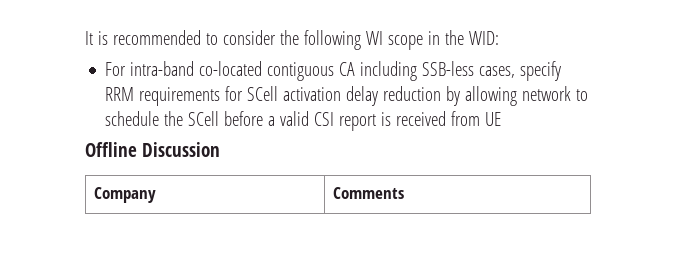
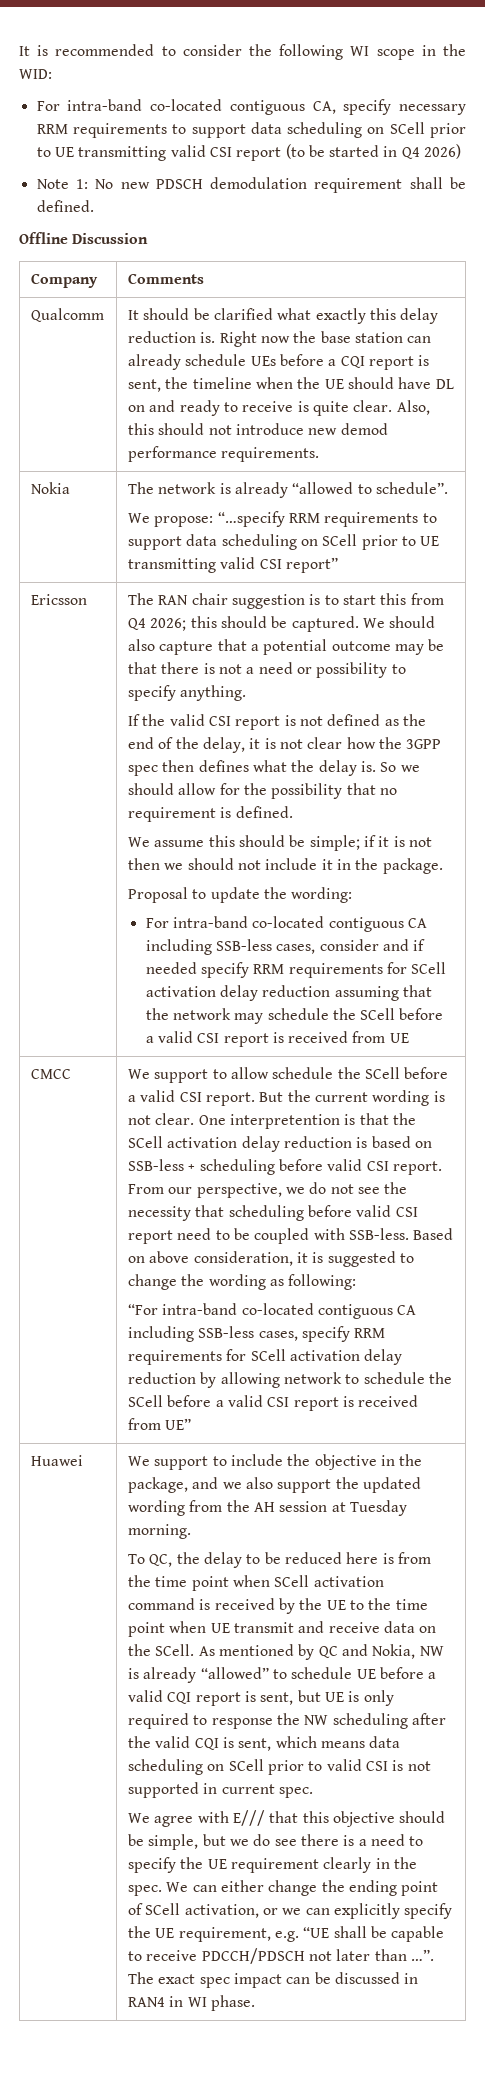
- For intra-band co-located contiguous CA including SSB-less cases, specify RRM requirements for SCell activation delay reduction by allowing network to schedule the SCell before a valid CSI report is received from UE
+ For intra-band co-located contiguous CA, specify necessary RRM requirements to support data scheduling on SCell prior to UE transmitting valid CSI report (to be started in Q4 2026)
+ Note 1: No new PDSCH demodulation requirement shall be defined.
  Offline Discussion
  Company | Comments
+ Qualcomm | It should be clarified what exactly this delay reduction is. Right now the base station can already schedule UEs before a CQI report is sent, the timeline when the UE should have DL on and ready to receive is quite clear. Also, this should not introduce new demod performance requirements.
+ Nokia | The network is already “allowed to schedule”.
+ We propose: “…specify RRM requirements to support data scheduling on SCell prior to UE transmitting valid CSI report”
+ Ericsson | The RAN chair suggestion is to start this from Q4 2026; this should be captured. We should also capture that a potential outcome may be that there is not a need or possibility to specify anything.
+ If the valid CSI report is not defined as the end of the delay, it is not clear how the 3GPP spec then defines what the delay is. So we should allow for the possibility that no requirement is defined.
+ We assume this should be simple; if it is not then we should not include it in the package.
+ Proposal to update the wording:
+ For intra-band co-located contiguous CA including SSB-less cases, consider and if needed specify RRM requirements for SCell activation delay reduction assuming that the network may schedule the SCell before a valid CSI report is received from UE
+ CMCC | We support to allow schedule the SCell before a valid CSI report. But the current wording is not clear. One interpretention is that the SCell activation delay reduction is based on SSB-less + scheduling before valid CSI report. From our perspective, we do not see the necessity that scheduling before valid CSI report need to be coupled with SSB-less. Based on above consideration, it is suggested to change the wording as following:
+ “For intra-band co-located contiguous CA including SSB-less cases, specify RRM requirements for SCell activation delay reduction by allowing network to schedule the SCell before a valid CSI report is received from UE”
+ Huawei | We support to include the objective in the package, and we also support the updated wording from the AH session at Tuesday morning.
+ To QC, the delay to be reduced here is from the time point when SCell activation command is received by the UE to the time point when UE transmit and receive data on the SCell. As mentioned by QC and Nokia, NW is already “allowed” to schedule UE before a valid CQI report is sent, but UE is only required to response the NW scheduling after the valid CQI is sent, which means data scheduling on SCell prior to valid CSI is not supported in current spec.
+ We agree with E/// that this objective should be simple, but we do see there is a need to specify the UE requirement clearly in the spec. We can either change the ending point of SCell activation, or we can explicitly specify the UE requirement, e.g. “UE shall be capable to receive PDCCH/PDSCH not later than …”. The exact spec impact can be discussed in RAN4 in WI phase.

